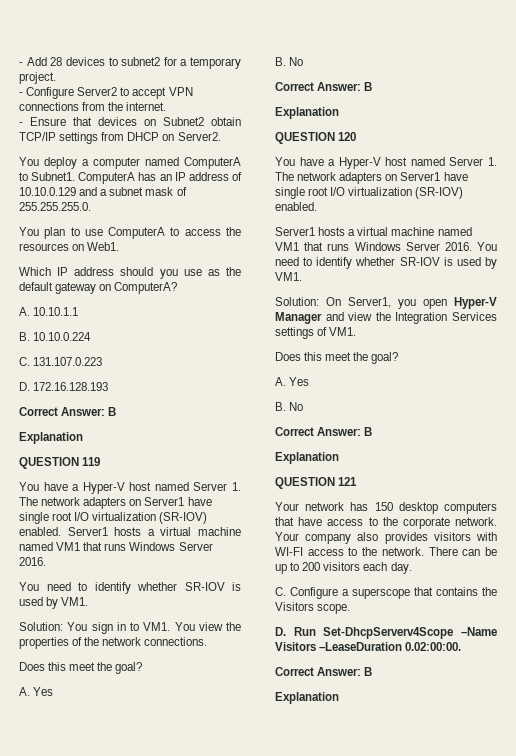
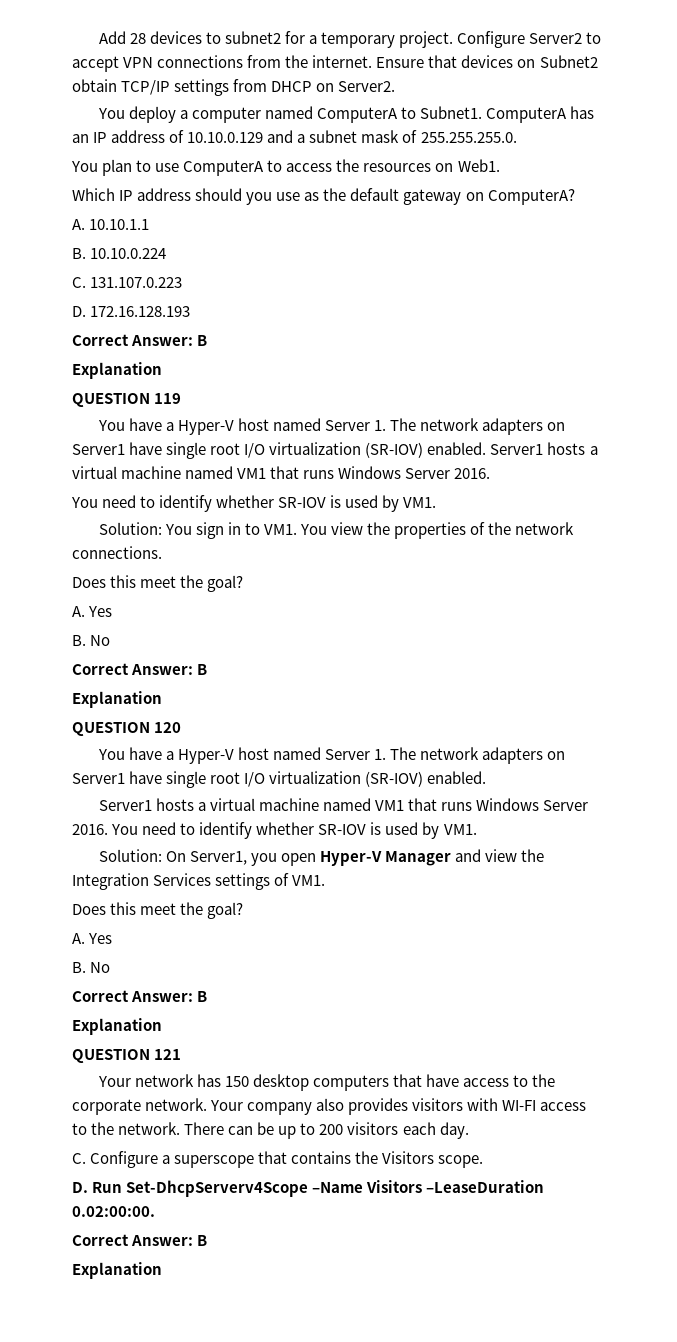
- - Add 28 devices to subnet2 for a temporary project.
- - Configure Server2 to accept VPN connections from the internet.
- - Ensure that devices on Subnet2 obtain TCP/IP settings from DHCP on Server2.
+ Add 28 devices to subnet2 for a temporary project. Configure Server2 to accept VPN connections from the internet. Ensure that devices on Subnet2 obtain TCP/IP settings from DHCP on Server2.

